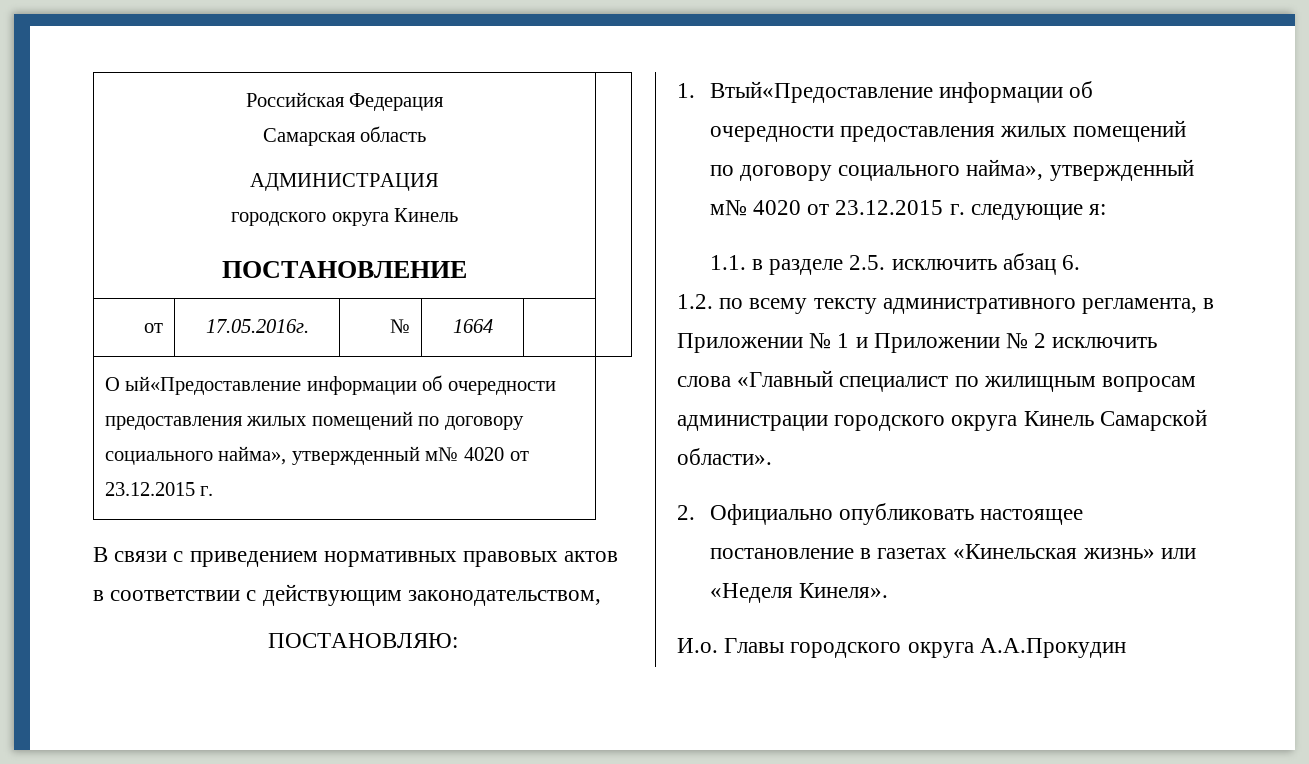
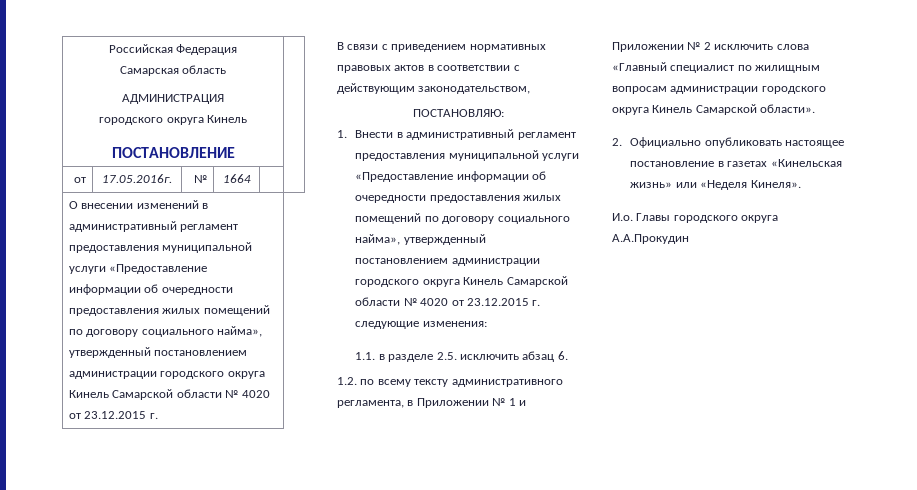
- О ый«Предоставление информации об очередности предоставления жилых помещений по договору социального найма», утвержденный м№ 4020 от 23.12.2015 г.
+ О внесении изменений в административный регламент предоставления муниципальной услуги «Предоставление информации об очередности предоставления жилых помещений по договору социального найма», утвержденный постановлением администрации городского округа Кинель Самарской области № 4020 от 23.12.2015 г.
- 1. Втый«Предоставление информации об очередности предоставления жилых помещений по договору социального найма», утвержденный м№ 4020 от 23.12.2015 г. следующие я:
+ 1. Внести в административный регламент предоставления муниципальной услуги «Предоставление информации об очередности предоставления жилых помещений по договору социального найма», утвержденный постановлением администрации городского округа Кинель Самарской области № 4020 от 23.12.2015 г. следующие изменения:

